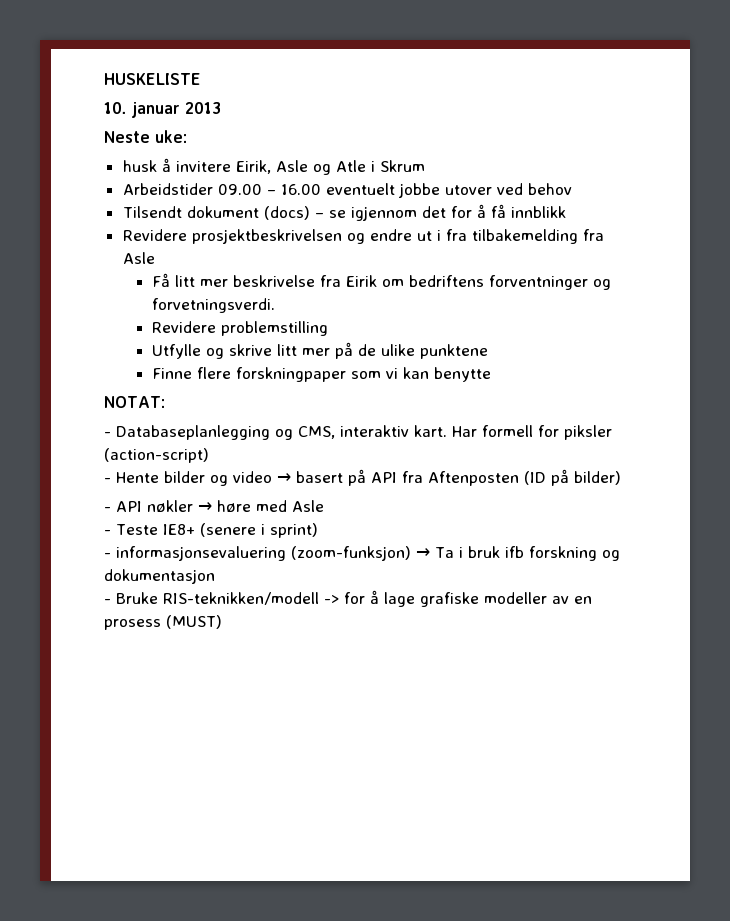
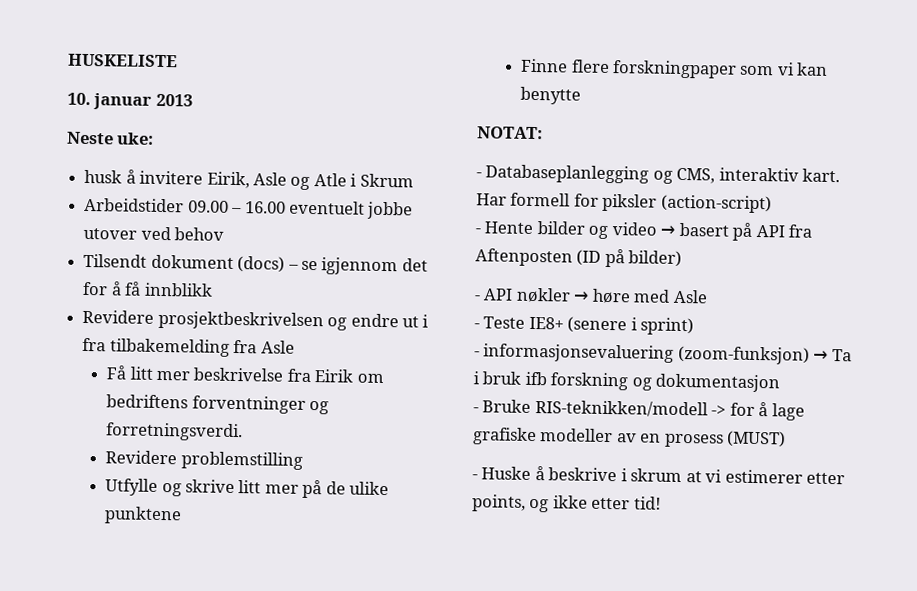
- Få litt mer beskrivelse fra Eirik om bedriftens forventninger og forvetningsverdi.
+ Få litt mer beskrivelse fra Eirik om bedriftens forventninger og forretningsverdi.
+ - Huske å beskrive i skrum at vi estimerer etter points, og ikke etter tid!

